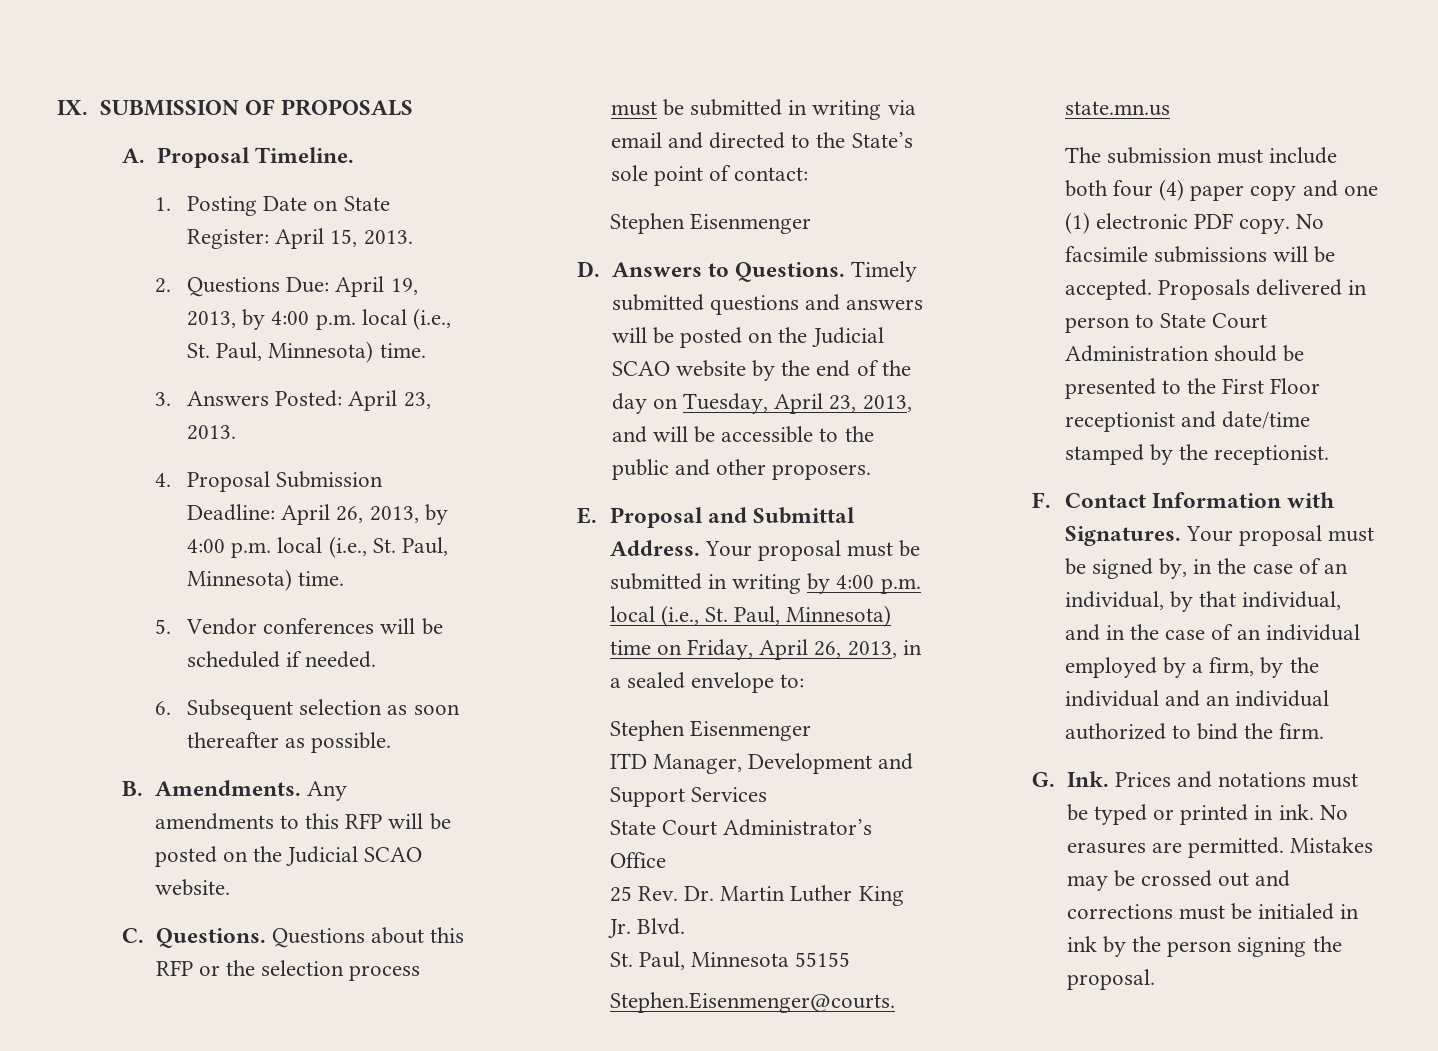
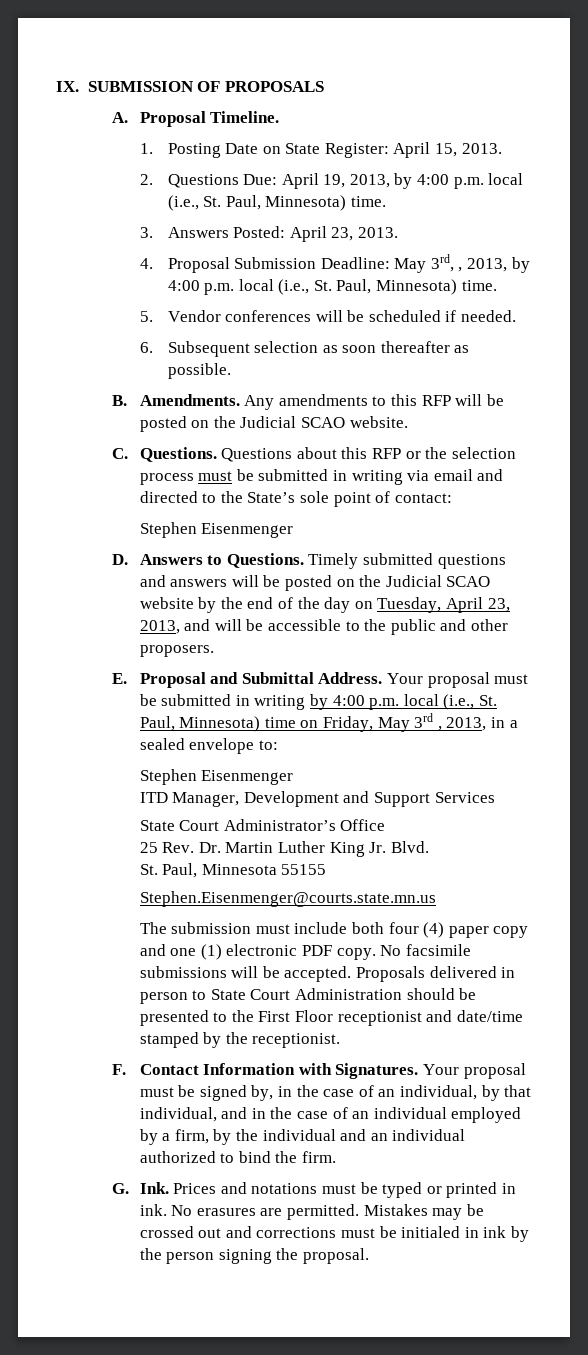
- 4. Proposal Submission Deadline: April 26, 2013, by 4:00 p.m. local (i.e., St. Paul, Minnesota) time.
+ 4. Proposal Submission Deadline: May 3rd, , 2013, by 4:00 p.m. local (i.e., St. Paul, Minnesota) time.
- Your proposal must be submitted in writing by 4:00 p.m. local (i.e., St. Paul, Minnesota) time on Friday, April 26, 2013, in a sealed envelope to:
+ Your proposal must be submitted in writing by 4:00 p.m. local (i.e., St. Paul, Minnesota) time on Friday, May 3rd , 2013, in a sealed envelope to:

